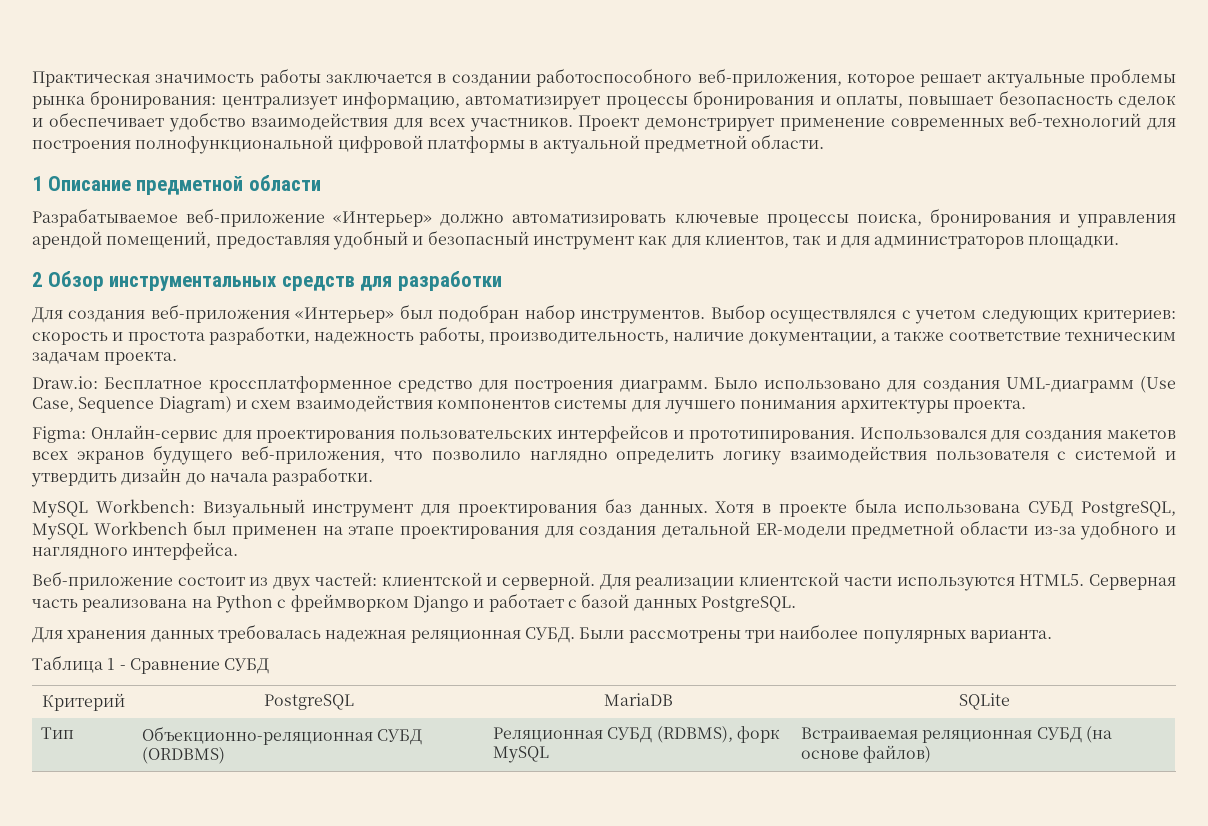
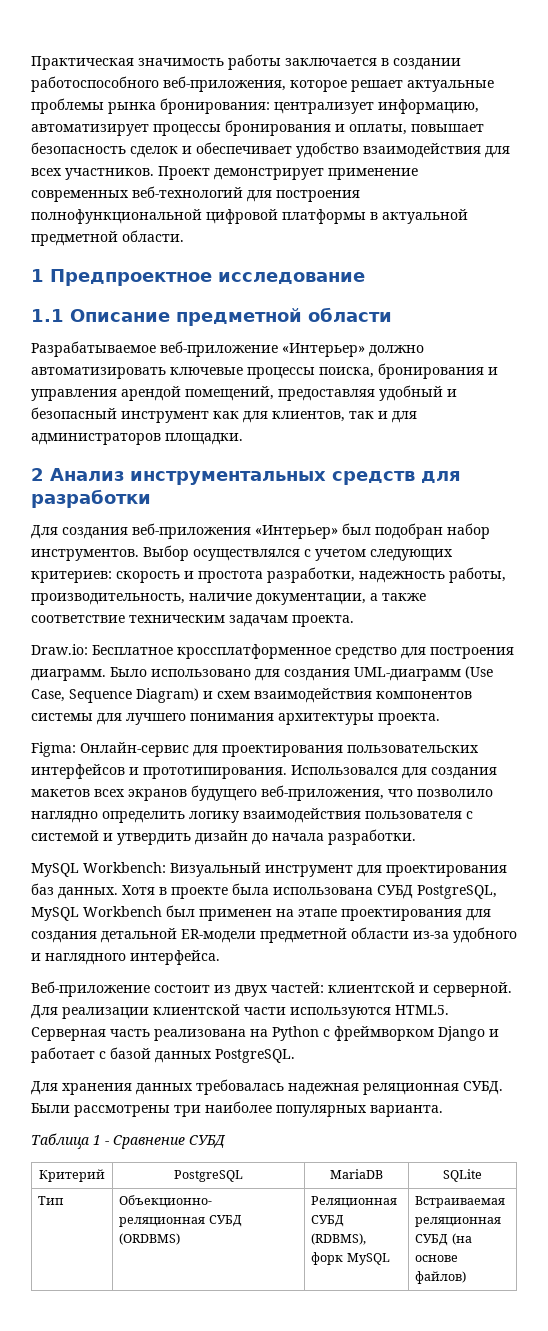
- 1 Описание предметной области
+ 1 Предпроектное исследование
+ 1.1 Описание предметной области
- 2 Обзор инструментальных средств для разработки
+ 2 Анализ инструментальных средств для разработки

